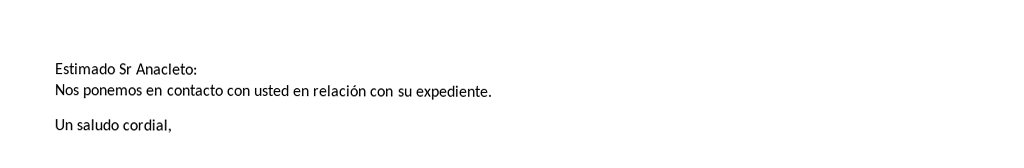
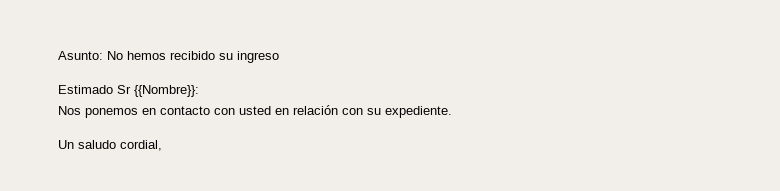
+ Asunto: No hemos recibido su ingreso
- Estimado Sr Anacleto:
+ Estimado Sr {{Nombre}}:

